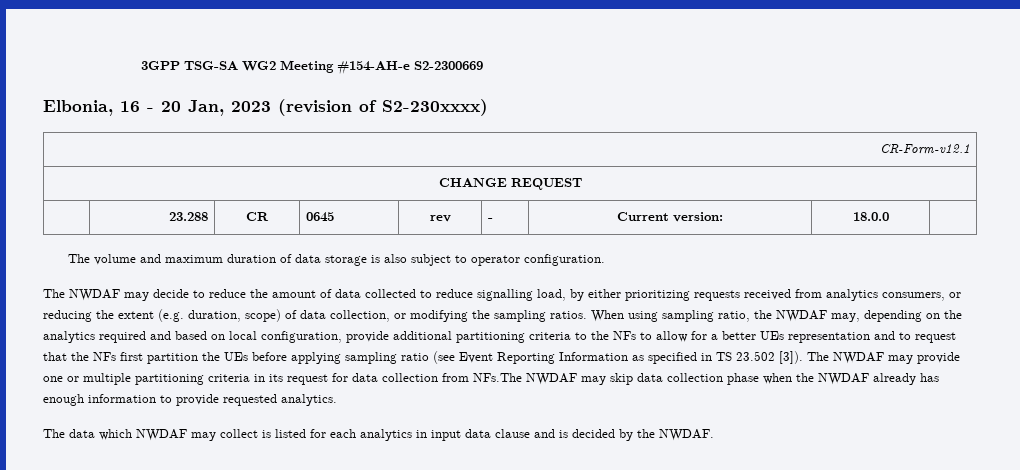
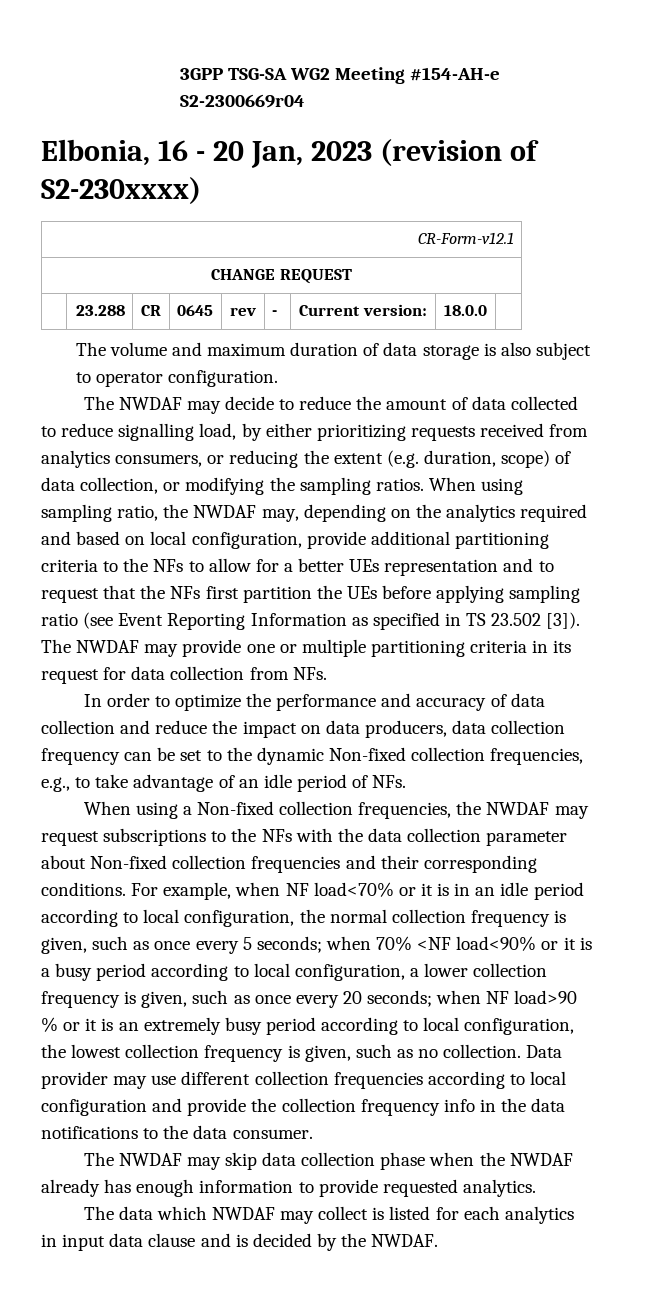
- 3GPP TSG-SA WG2 Meeting #154-AH-e S2-2300669
+ 3GPP TSG-SA WG2 Meeting #154-AH-e S2-2300669r04
- The NWDAF may provide one or multiple partitioning criteria in its request for data collection from NFs.The NWDAF may skip data collection phase when the NWDAF already has enough information to provide requested analytics.
+ The NWDAF may provide one or multiple partitioning criteria in its request for data collection from NFs.
+ In order to optimize the performance and accuracy of data collection and reduce the impact on data producers, data collection frequency can be set to the dynamic Non-fixed collection frequencies, e.g., to take advantage of an idle period of NFs.
+ When using a Non-fixed collection frequencies, the NWDAF may request subscriptions to the NFs with the data collection parameter about Non-fixed collection frequencies and their corresponding conditions. For example, when NF load<70% or it is in an idle period according to local configuration, the normal collection frequency is given, such as once every 5 seconds; when 70% <NF load<90% or it is a busy period according to local configuration, a lower collection frequency is given, such as once every 20 seconds; when NF load>90 % or it is an extremely busy period according to local configuration, the lowest collection frequency is given, such as no collection. Data provider may use different collection frequencies according to local configuration and provide the collection frequency info in the data notifications to the data consumer.
+ The NWDAF may skip data collection phase when the NWDAF already has enough information to provide requested analytics.

